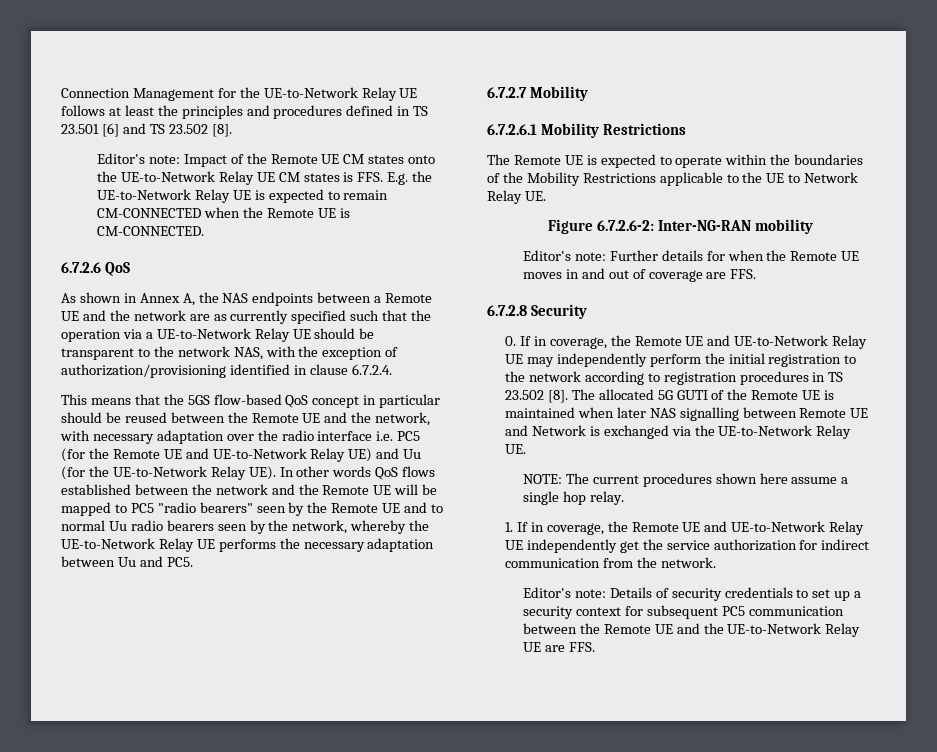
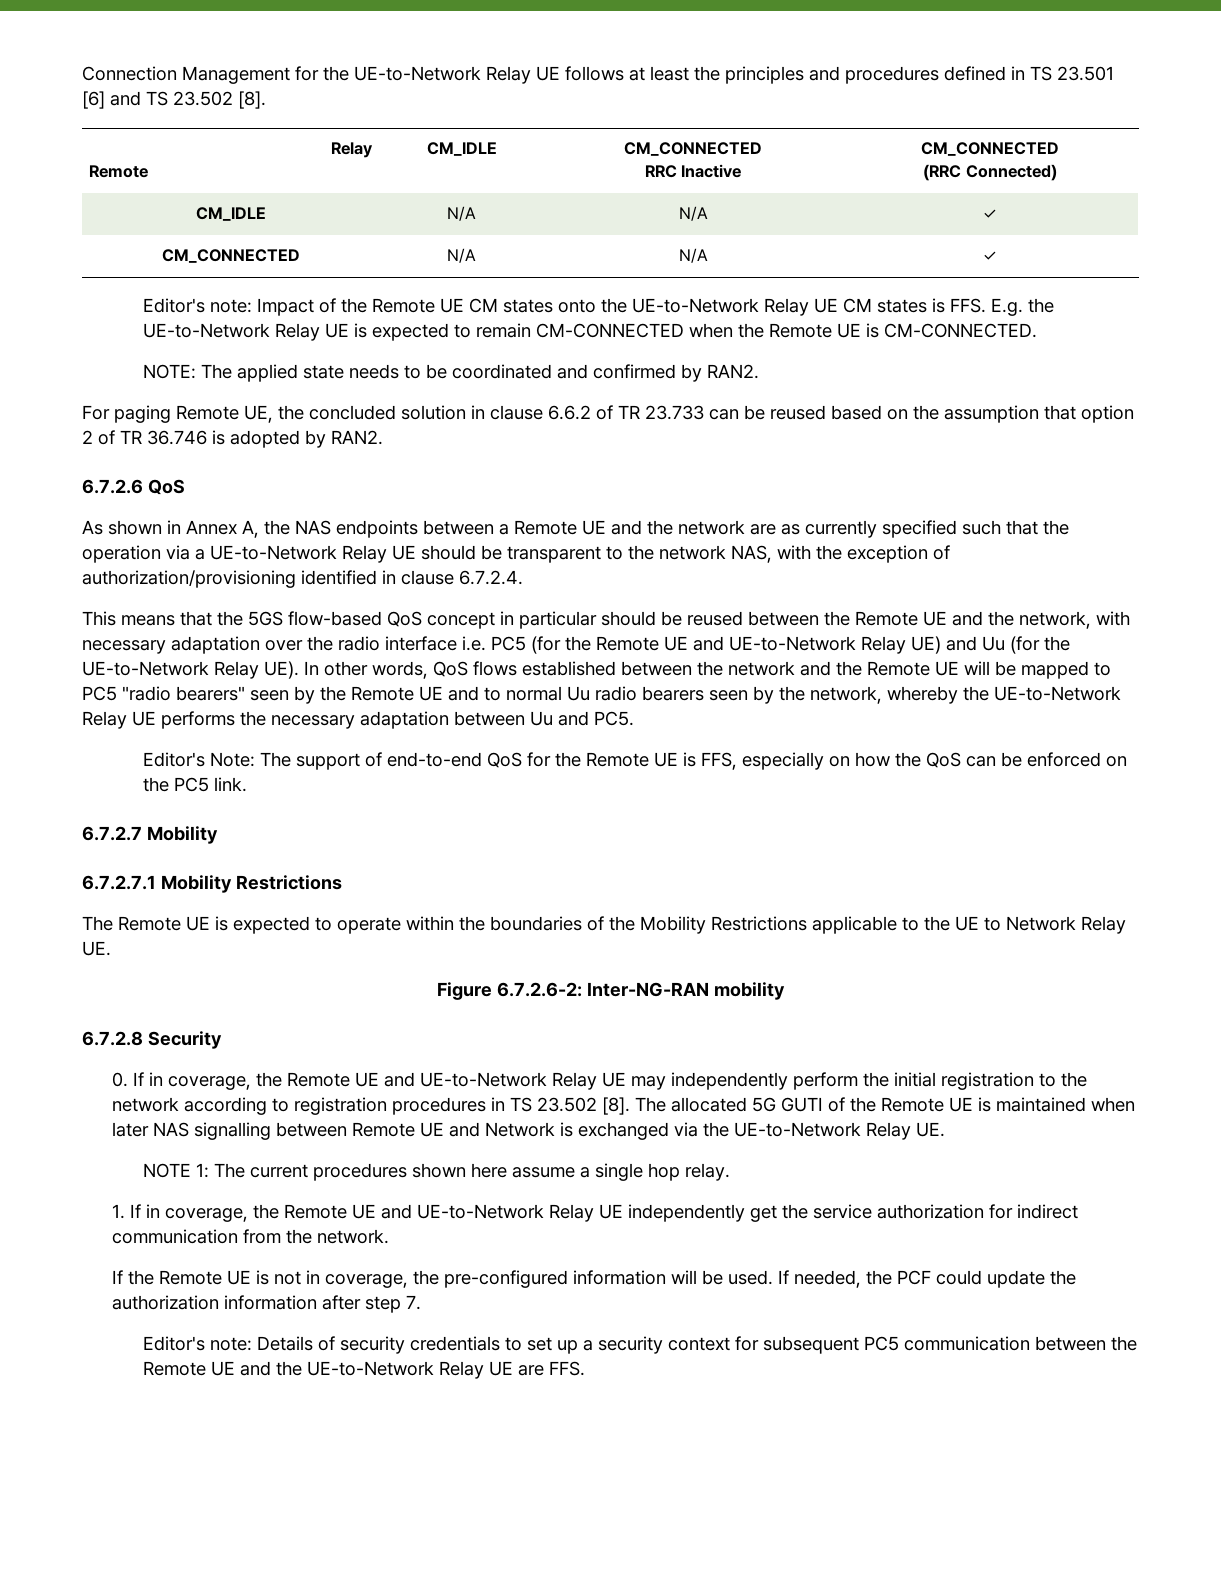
  Connection Management for the UE-to-Network Relay UE follows at least the principles and procedures defined in TS 23.501 [6] and TS 23.502 [8].
+ Relay
+ Remote | CM_IDLE | CM_CONNECTED
+ RRC Inactive | CM_CONNECTED
+ (RRC Connected)
+ CM_IDLE | N/A | N/A | ✓
+ CM_CONNECTED | N/A | N/A | ✓
+ NOTE: The applied state needs to be coordinated and confirmed by RAN2.
+ For paging Remote UE, the concluded solution in clause 6.6.2 of TR 23.733 can be reused based on the assumption that option 2 of TR 36.746 is adopted by RAN2.
- This means that the 5GS flow-based QoS concept in particular should be reused between the Remote UE and the network, with necessary adaptation over the radio interface i.e. PC5 (for the Remote UE and UE-to-Network Relay UE) and Uu (for the UE-to-Network Relay UE). In other words QoS flows established between the network and the Remote UE will be mapped to PC5 "radio bearers" seen by the Remote UE and to normal Uu radio bearers seen by the network, whereby the UE-to-Network Relay UE performs the necessary adaptation between Uu and PC5.
+ This means that the 5GS flow-based QoS concept in particular should be reused between the Remote UE and the network, with necessary adaptation over the radio interface i.e. PC5 (for the Remote UE and UE-to-Network Relay UE) and Uu (for the UE-to-Network Relay UE). In other words, QoS flows established between the network and the Remote UE will be mapped to PC5 "radio bearers" seen by the Remote UE and to normal Uu radio bearers seen by the network, whereby the UE-to-Network Relay UE performs the necessary adaptation between Uu and PC5.
+ Editor's Note: The support of end-to-end QoS for the Remote UE is FFS, especially on how the QoS can be enforced on the PC5 link.
- 6.7.2.6.1 Mobility Restrictions
+ 6.7.2.7.1 Mobility Restrictions
- Editor's note: Further details for when the Remote UE moves in and out of coverage are FFS.
- NOTE: The current procedures shown here assume a single hop relay.
+ NOTE 1: The current procedures shown here assume a single hop relay.
+ If the Remote UE is not in coverage, the pre-configured information will be used. If needed, the PCF could update the authorization information after step 7.

